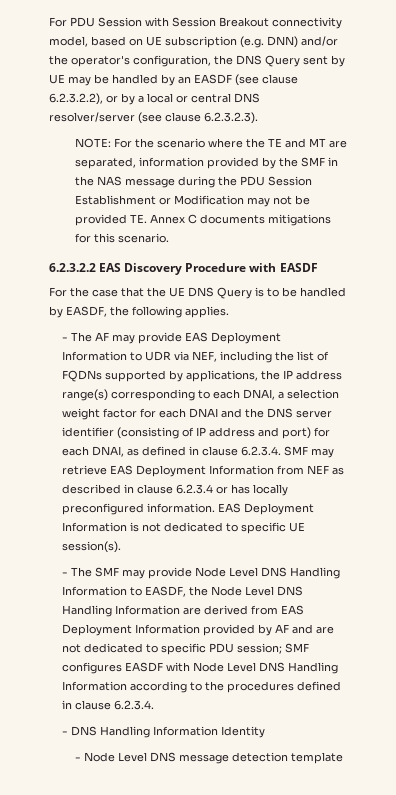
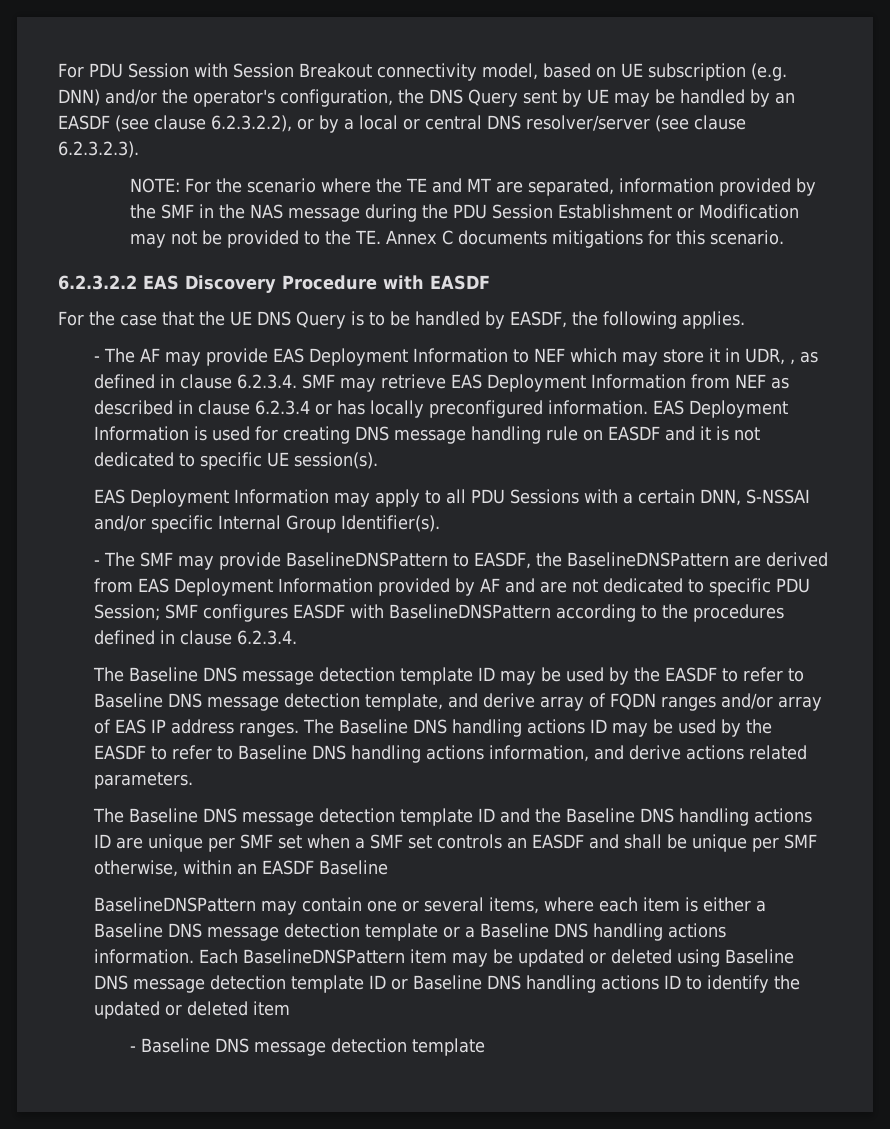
- NOTE: For the scenario where the TE and MT are separated, information provided by the SMF in the NAS message during the PDU Session Establishment or Modification may not be provided TE. Annex C documents mitigations for this scenario.
+ NOTE: For the scenario where the TE and MT are separated, information provided by the SMF in the NAS message during the PDU Session Establishment or Modification may not be provided to the TE. Annex C documents mitigations for this scenario.
- - The AF may provide EAS Deployment Information to UDR via NEF, including the list of FQDNs supported by applications, the IP address range(s) corresponding to each DNAI, a selection weight factor for each DNAI and the DNS server identifier (consisting of IP address and port) for each DNAI, as defined in clause 6.2.3.4. SMF may retrieve EAS Deployment Information from NEF as described in clause 6.2.3.4 or has locally preconfigured information.
+ - The AF may provide EAS Deployment Information to NEF which may store it in UDR, , as defined in clause 6.2.3.4. SMF may retrieve EAS Deployment Information from NEF as described in clause 6.2.3.4 or has locally preconfigured information.
- EAS Deployment Information is not dedicated to specific UE session(s).
+ EAS Deployment Information is used for creating DNS message handling rule on EASDF and it is not dedicated to specific UE session(s).
+ EAS Deployment Information may apply to all PDU Sessions with a certain DNN, S-NSSAI and/or specific Internal Group Identifier(s).
- - The SMF may provide Node Level DNS Handling Information to EASDF, the Node Level DNS Handling Information are derived from EAS Deployment Information provided by AF and are not dedicated to specific PDU session; SMF configures EASDF with Node Level DNS Handling Information according to the procedures defined in clause 6.2.3.4.
+ - The SMF may provide BaselineDNSPattern to EASDF, the BaselineDNSPattern are derived from EAS Deployment Information provided by AF and are not dedicated to specific PDU Session; SMF configures EASDF with BaselineDNSPattern according to the procedures defined in clause 6.2.3.4.
- - DNS Handling Information Identity
- - Node Level DNS message detection template
+ The Baseline DNS message detection template ID may be used by the EASDF to refer to Baseline DNS message detection template, and derive array of FQDN ranges and/or array of EAS IP address ranges. The Baseline DNS handling actions ID may be used by the EASDF to refer to Baseline DNS handling actions information, and derive actions related parameters.
+ The Baseline DNS message detection template ID and the Baseline DNS handling actions ID are unique per SMF set when a SMF set controls an EASDF and shall be unique per SMF otherwise, within an EASDF Baseline
+ BaselineDNSPattern may contain one or several items, where each item is either a Baseline DNS message detection template or a Baseline DNS handling actions information. Each BaselineDNSPattern item may be updated or deleted using Baseline DNS message detection template ID or Baseline DNS handling actions ID to identify the updated or deleted item
+ - Baseline DNS message detection template

